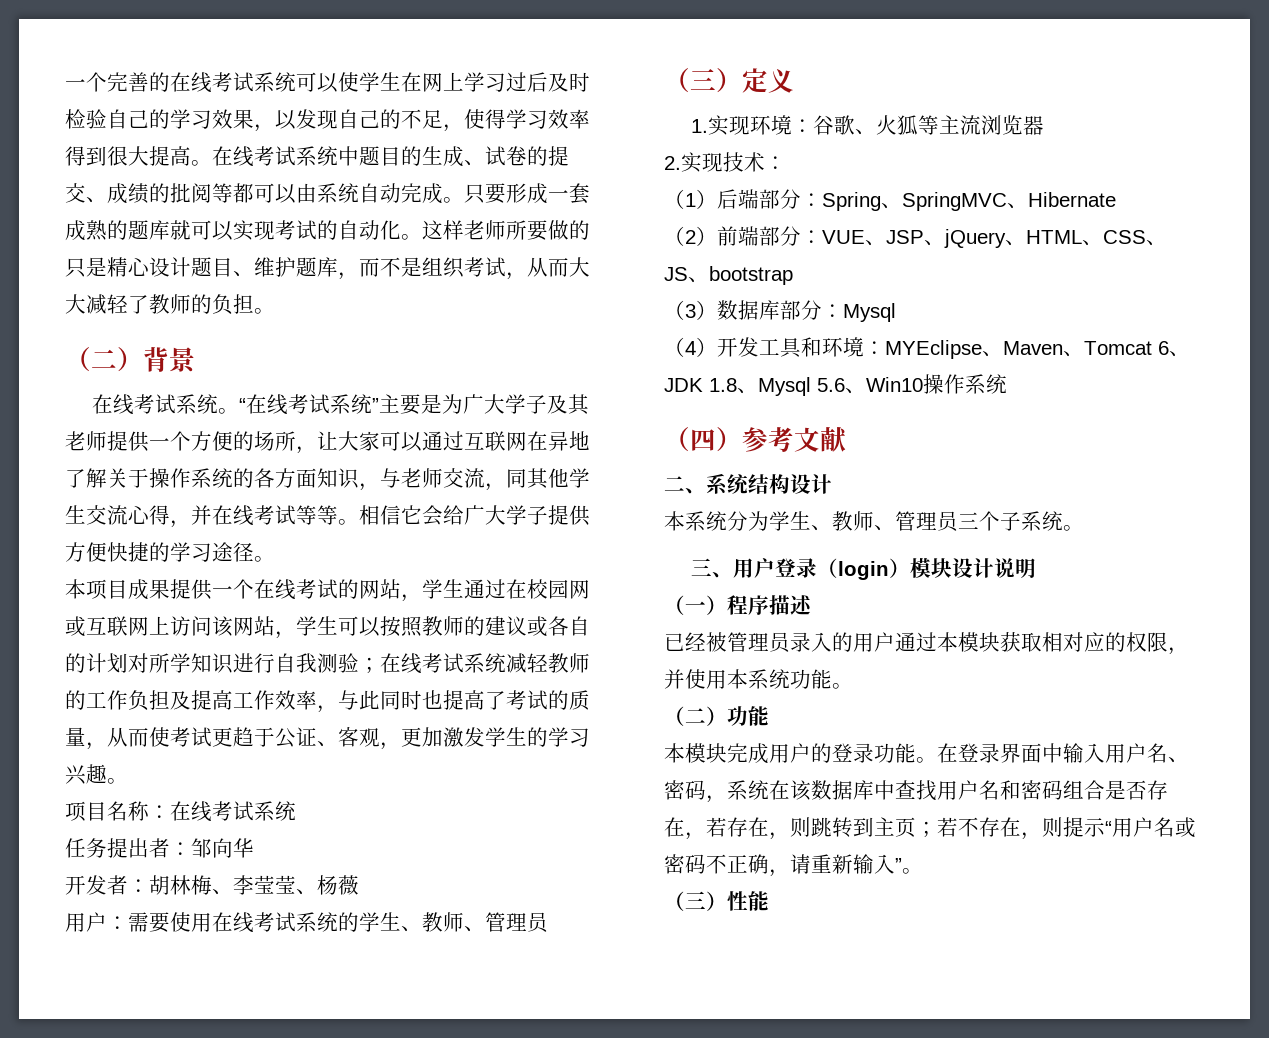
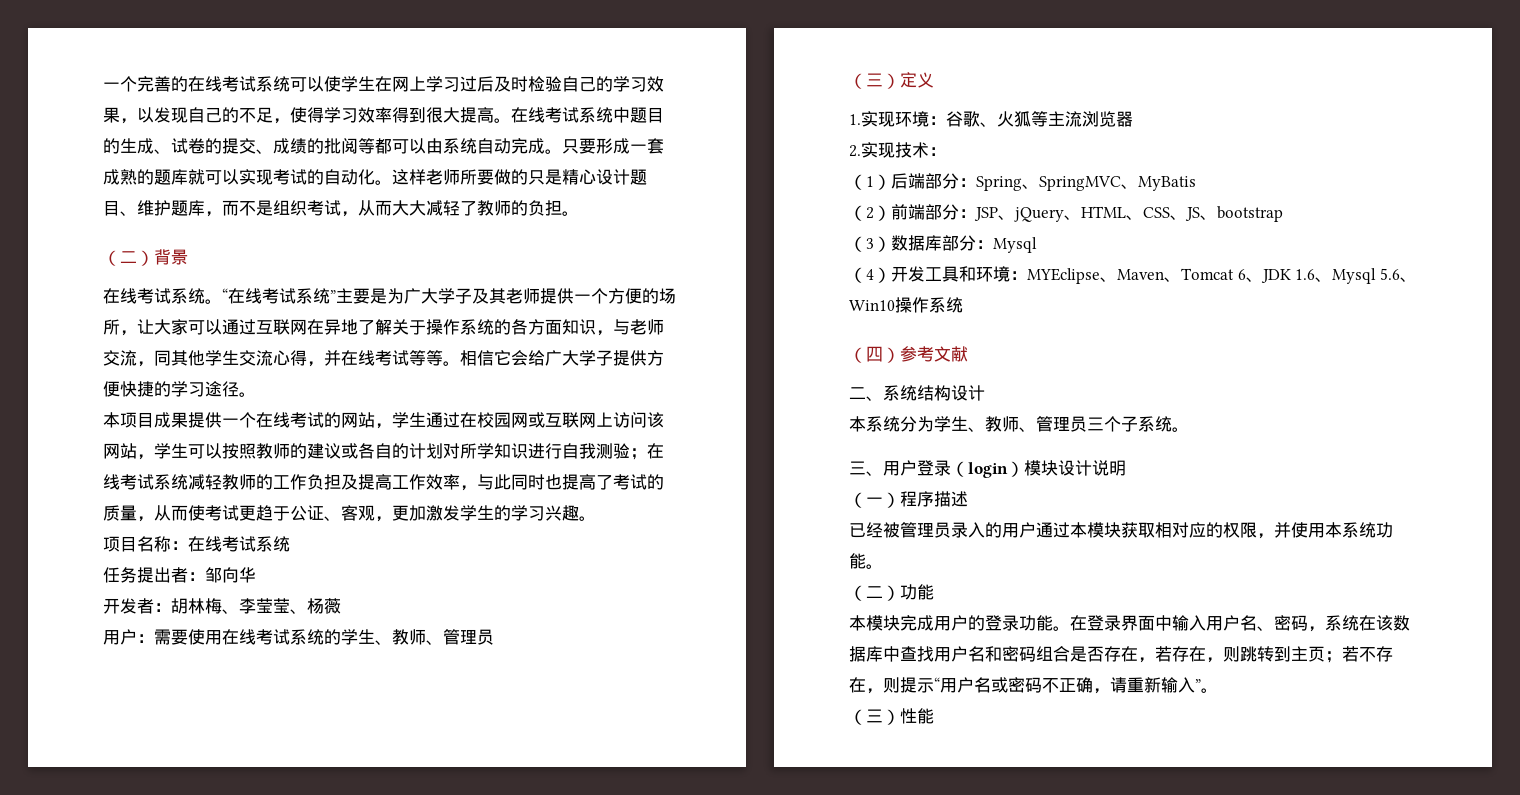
- （1）后端部分：Spring、SpringMVC、Hibernate
+ （1）后端部分：Spring、SpringMVC、MyBatis
- （2）前端部分：VUE、JSP、jQuery、HTML、CSS、JS、bootstrap
+ （2）前端部分：JSP、jQuery、HTML、CSS、JS、bootstrap
- （4）开发工具和环境：MYEclipse、Maven、Tomcat 6、JDK 1.8、Mysql 5.6、Win10操作系统
+ （4）开发工具和环境：MYEclipse、Maven、Tomcat 6、JDK 1.6、Mysql 5.6、Win10操作系统

